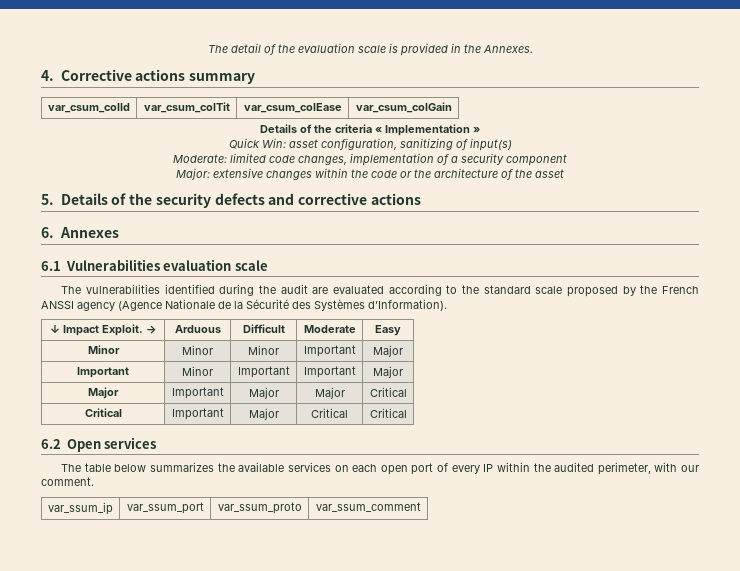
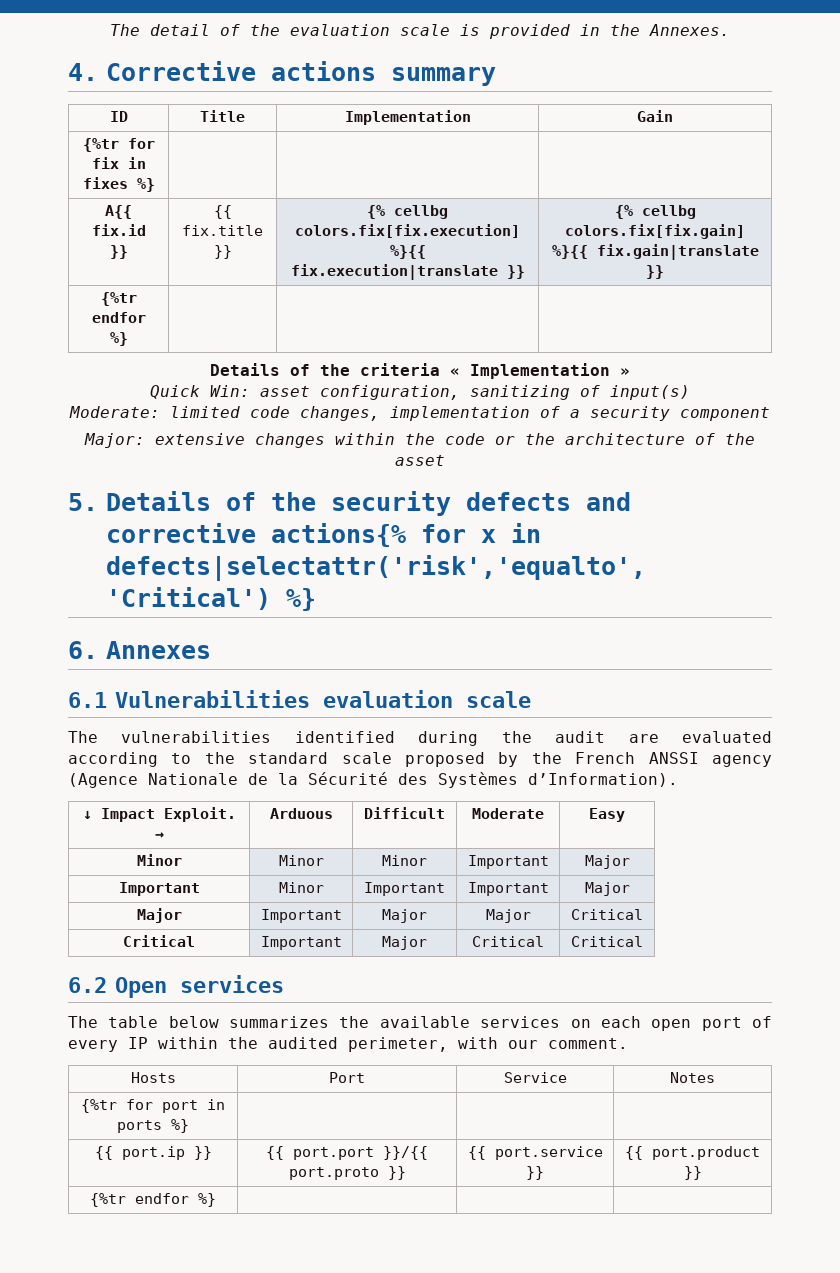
- var_csum_colId | var_csum_colTit | var_csum_colEase | var_csum_colGain
+ ID | Title | Implementation | Gain
+ {%tr for fix in fixes %} | | |
+ A{{ fix.id }} | {{ fix.title }} | {% cellbg colors.fix[fix.execution] %}{{ fix.execution|translate }} | {% cellbg colors.fix[fix.gain] %}{{ fix.gain|translate }}
+ {%tr endfor %} | | |
- 5. Details of the security defects and corrective actions
+ 5. Details of the security defects and corrective actions{% for x in defects|selectattr('risk','equalto', 'Critical') %}
- var_ssum_ip | var_ssum_port | var_ssum_proto | var_ssum_comment
+ Hosts | Port | Service | Notes
+ {%tr for port in ports %} | | |
+ {{ port.ip }} | {{ port.port }}/{{ port.proto }} | {{ port.service }} | {{ port.product }}
+ {%tr endfor %} | | |

